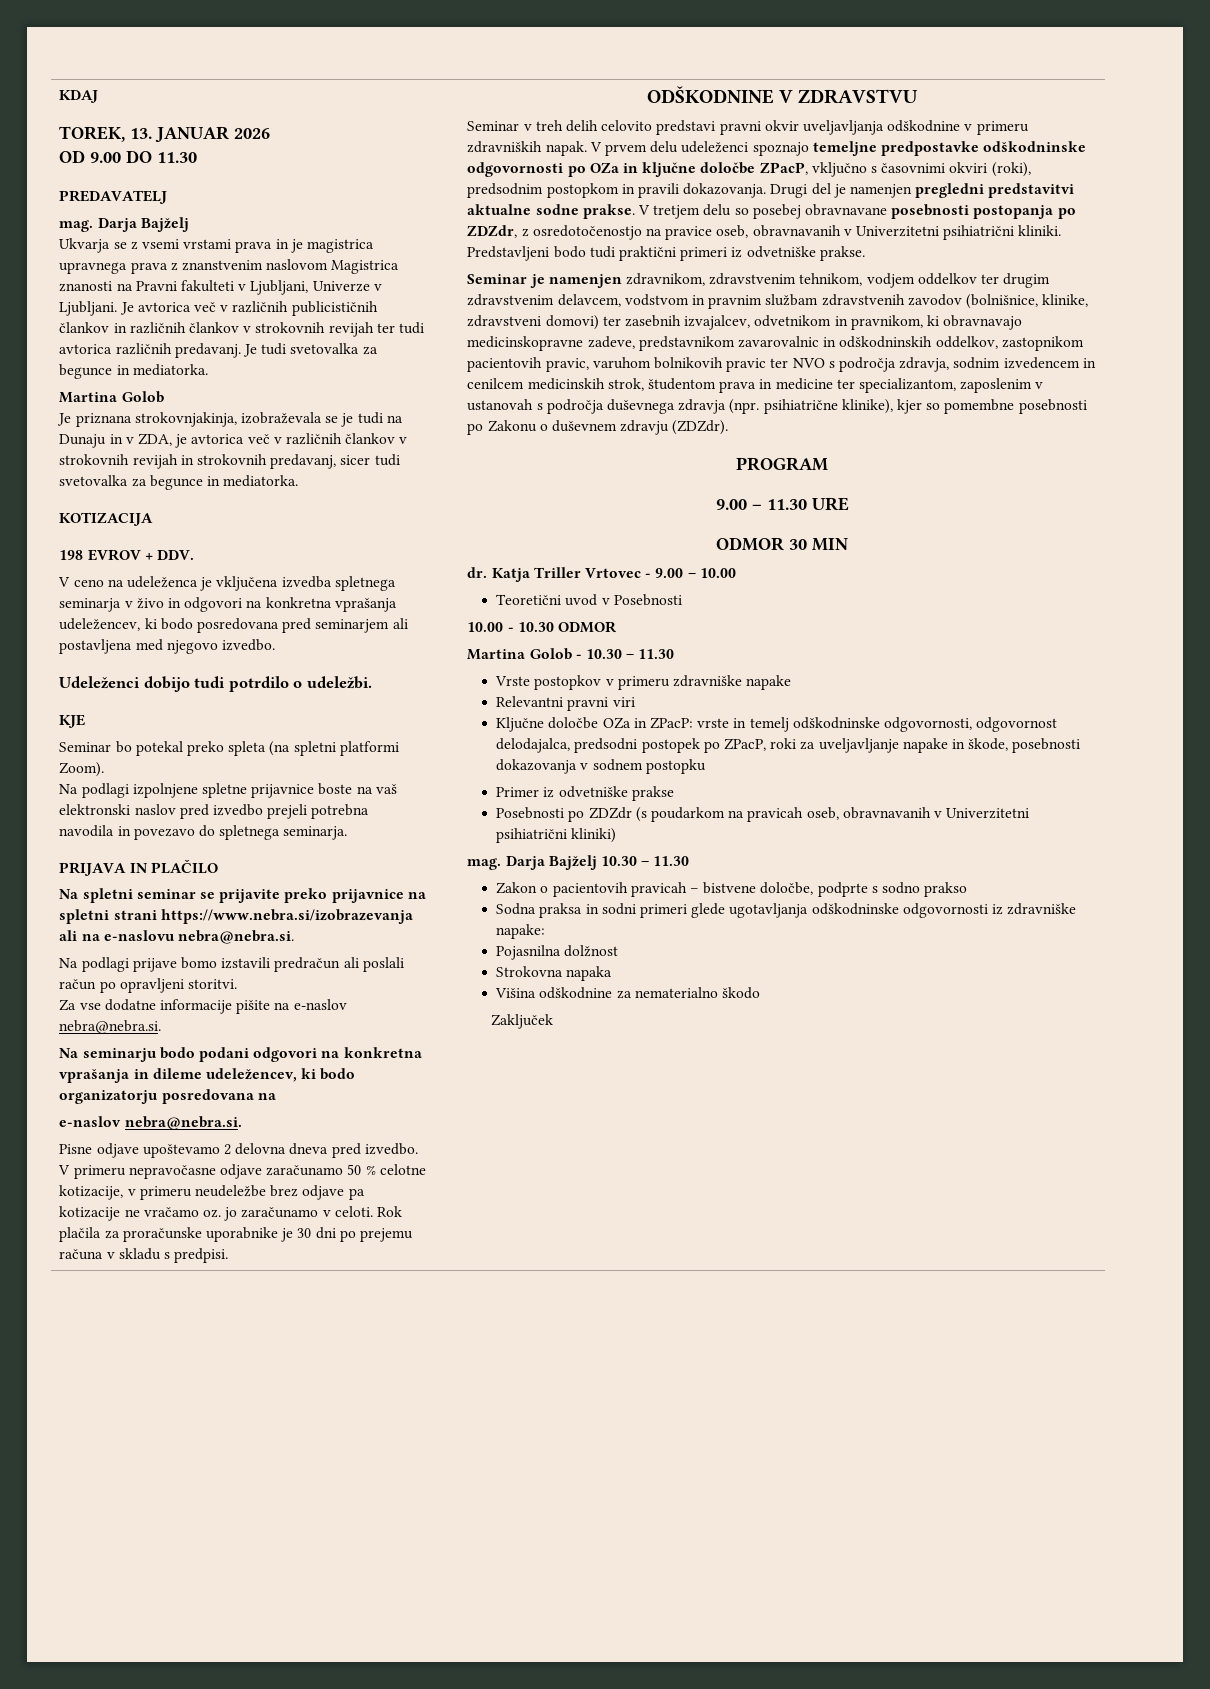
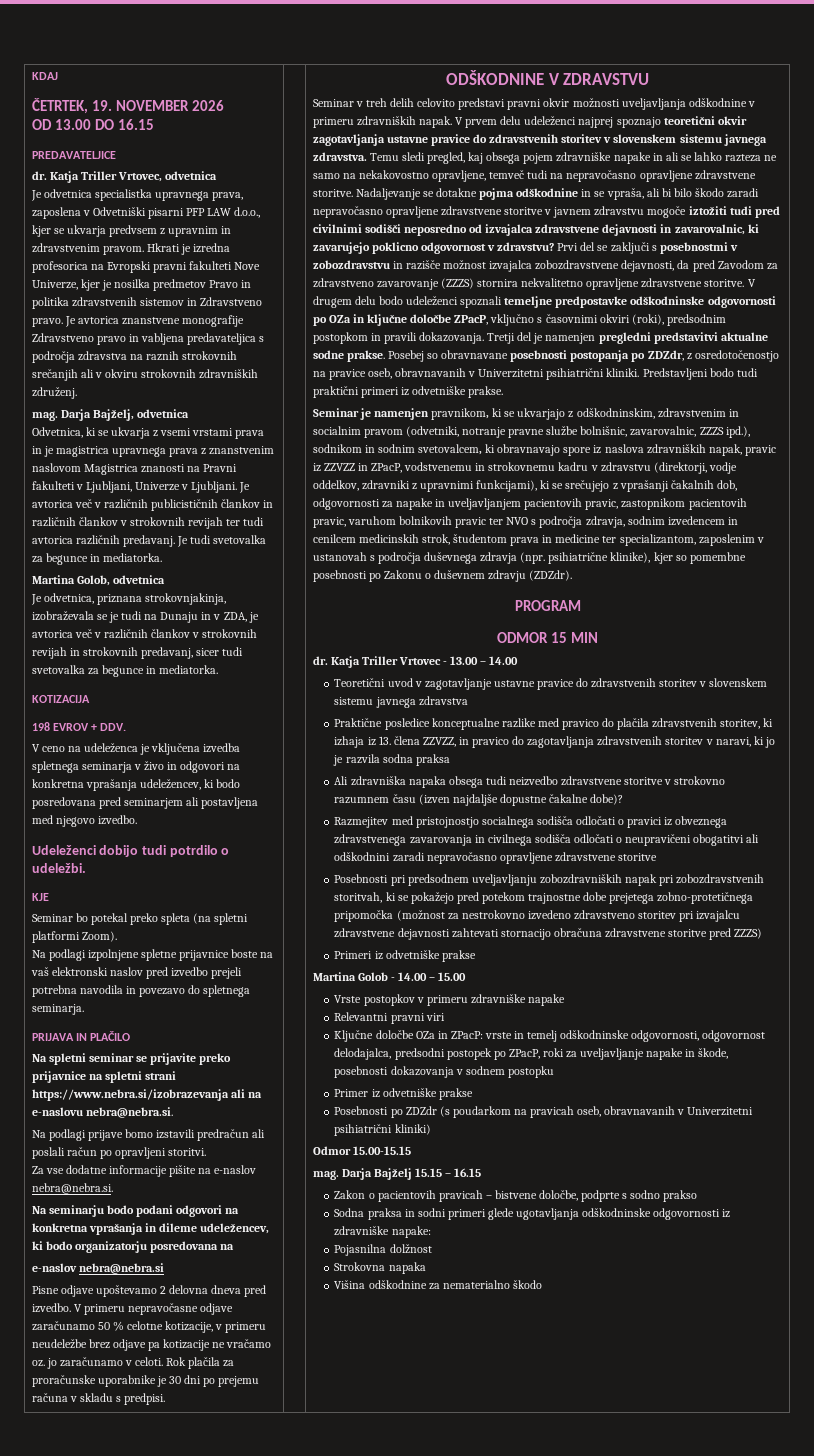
- TOREK, 13. JANUAR 2026
+ ČETRTEK, 19. NOVEMBER 2026
- OD 9.00 DO 11.30
- PREDAVATELJ
- mag. Darja Bajželj
- Ukvarja se z vsemi vrstami prava in je magistrica upravnega prava z znanstvenim naslovom Magistrica znanosti na Pravni fakulteti v Ljubljani, Univerze v Ljubljani.
+ OD 13.00 DO 16.15
+ PREDAVATELJICE
+ dr. Katja Triller Vrtovec, odvetnica
+ Je odvetnica specialistka upravnega prava, zaposlena v Odvetniški pisarni PFP LAW d.o.o., kjer se ukvarja predvsem z upravnim in zdravstvenim pravom. Hkrati je izredna profesorica na Evropski pravni fakulteti Nove Univerze, kjer je nosilka predmetov Pravo in politika zdravstvenih sistemov in Zdravstveno pravo. Je avtorica znanstvene monografije Zdravstveno pravo in vabljena predavateljica s področja zdravstva na raznih strokovnih srečanjih ali v okviru strokovnih zdravniških združenj.
+ mag. Darja Bajželj, odvetnica
+ Odvetnica, ki se ukvarja z vsemi vrstami prava in je magistrica upravnega prava z znanstvenim naslovom Magistrica znanosti na Pravni fakulteti v Ljubljani, Univerze v Ljubljani.
  Je tudi svetovalka za begunce in mediatorka.
- Martina Golob
- Je priznana strokovnjakinja, izobraževala se je tudi na Dunaju in v ZDA, je avtorica več v različnih člankov v strokovnih revijah in strokovnih predavanj, sicer tudi svetovalka za begunce in mediatorka.
+ Martina Golob, odvetnica
+ Je odvetnica, priznana strokovnjakinja, izobraževala se je tudi na Dunaju in v ZDA, je avtorica več v različnih člankov v strokovnih revijah in strokovnih predavanj, sicer tudi svetovalka za begunce in mediatorka.
  Na seminarju bodo podani odgovori na konkretna vprašanja in dileme udeležencev, ki bodo organizatorju posredovana na
- e-naslov nebra@nebra.si.
+ e-naslov nebra@nebra.si
- Seminar v treh delih celovito predstavi pravni okvir uveljavljanja odškodnine v primeru zdravniških napak.
+ Seminar v treh delih celovito predstavi pravni okvir možnosti uveljavljanja odškodnine v primeru zdravniških napak.
- V prvem delu udeleženci spoznajo temeljne predpostavke odškodninske odgovornosti po OZa in ključne določbe ZPacP, vključno s časovnimi okviri (roki), predsodnim postopkom in pravili dokazovanja.
+ V prvem delu udeleženci najprej spoznajo teoretični okvir zagotavljanja ustavne pravice do zdravstvenih storitev v slovenskem sistemu javnega zdravstva. Temu sledi pregled, kaj obsega pojem zdravniške napake in ali se lahko razteza ne samo na nekakovostno opravljene, temveč tudi na nepravočasno opravljene zdravstvene storitve. Nadaljevanje se dotakne pojma odškodnine in se vpraša, ali bi bilo škodo zaradi nepravočasno opravljene zdravstvene storitve v javnem zdravstvu mogoče iztožiti tudi pred civilnimi sodišči neposredno od izvajalca zdravstvene dejavnosti in zavarovalnic, ki zavarujejo poklicno odgovornost v zdravstvu? Prvi del se zaključi s posebnostmi v zobozdravstvu in razišče možnost izvajalca zobozdravstvene dejavnosti, da pred Zavodom za zdravstveno zavarovanje (ZZZS) stornira nekvalitetno opravljene zdravstvene storitve. V drugem delu bodo udeleženci spoznali temeljne predpostavke odškodninske odgovornosti po OZa in ključne določbe ZPacP, vključno s časovnimi okviri (roki), predsodnim postopkom in pravili dokazovanja.
- Drugi del je namenjen pregledni predstavitvi aktualne sodne prakse.
+ Tretji del je namenjen pregledni predstavitvi aktualne sodne prakse.
- V tretjem delu so posebej obravnavane posebnosti postopanja po ZDZdr, z osredotočenostjo na pravice oseb, obravnavanih v Univerzitetni psihiatrični kliniki.
+ Posebej so obravnavane posebnosti postopanja po ZDZdr, z osredotočenostjo na pravice oseb, obravnavanih v Univerzitetni psihiatrični kliniki.
- Seminar je namenjen zdravnikom, zdravstvenim tehnikom, vodjem oddelkov ter drugim zdravstvenim delavcem, vodstvom in pravnim službam zdravstvenih zavodov (bolnišnice, klinike, zdravstveni domovi) ter zasebnih izvajalcev, odvetnikom in pravnikom, ki obravnavajo medicinskopravne zadeve, predstavnikom zavarovalnic in odškodninskih oddelkov, zastopnikom pacientovih pravic, varuhom bolnikovih pravic ter NVO s področja zdravja, sodnim izvedencem in cenilcem medicinskih strok, študentom prava in medicine ter specializantom, zaposlenim v ustanovah s področja duševnega zdravja (npr. psihiatrične klinike), kjer so pomembne posebnosti po Zakonu o duševnem zdravju (ZDZdr).
+ Seminar je namenjen pravnikom, ki se ukvarjajo z odškodninskim, zdravstvenim in socialnim pravom (odvetniki, notranje pravne službe bolnišnic, zavarovalnic, ZZZS ipd.), sodnikom in sodnim svetovalcem, ki obravnavajo spore iz naslova zdravniških napak, pravic iz ZZVZZ in ZPacP, vodstvenemu in strokovnemu kadru v zdravstvu (direktorji, vodje oddelkov, zdravniki z upravnimi funkcijami), ki se srečujejo z vprašanji čakalnih dob, odgovornosti za napake in uveljavljanjem pacientovih pravic, zastopnikom pacientovih pravic, varuhom bolnikovih pravic ter NVO s področja zdravja, sodnim izvedencem in cenilcem medicinskih strok, študentom prava in medicine ter specializantom, zaposlenim v ustanovah s področja duševnega zdravja (npr. psihiatrične klinike), kjer so pomembne posebnosti po Zakonu o duševnem zdravju (ZDZdr).
- 9.00 – 11.30 URE
- ODMOR 30 MIN
+ ODMOR 15 MIN
- Katja Triller Vrtovec - 9.00 – 10.00
+ Katja Triller Vrtovec - 13.00 – 14.00
- Teoretični uvod v Posebnosti
- 10.00 - 10.30 ODMOR
+ Teoretični uvod v zagotavljanje ustavne pravice do zdravstvenih storitev v slovenskem sistemu javnega zdravstva
+ Praktične posledice konceptualne razlike med pravico do plačila zdravstvenih storitev, ki izhaja iz 13. člena ZZVZZ, in pravico do zagotavljanja zdravstvenih storitev v naravi, ki jo je razvila sodna praksa
+ Ali zdravniška napaka obsega tudi neizvedbo zdravstvene storitve v strokovno razumnem času (izven najdaljše dopustne čakalne dobe)?
+ Razmejitev med pristojnostjo socialnega sodišča odločati o pravici iz obveznega zdravstvenega zavarovanja in civilnega sodišča odločati o neupravičeni obogatitvi ali odškodnini zaradi nepravočasno opravljene zdravstvene storitve
+ Posebnosti pri predsodnem uveljavljanju zobozdravniških napak pri zobozdravstvenih storitvah, ki se pokažejo pred potekom trajnostne dobe prejetega zobno-protetičnega pripomočka (možnost za nestrokovno izvedeno zdravstveno storitev pri izvajalcu zdravstvene dejavnosti zahtevati stornacijo obračuna zdravstvene storitve pred ZZZS)
+ Primeri iz odvetniške prakse
- Martina Golob - 10.30 – 11.30
+ Martina Golob - 14.00 – 15.00
- mag. Darja Bajželj 10.30 – 11.30
+ Odmor 15.00-15.15
+ mag. Darja Bajželj 15.15 – 16.15
- Zaključek

